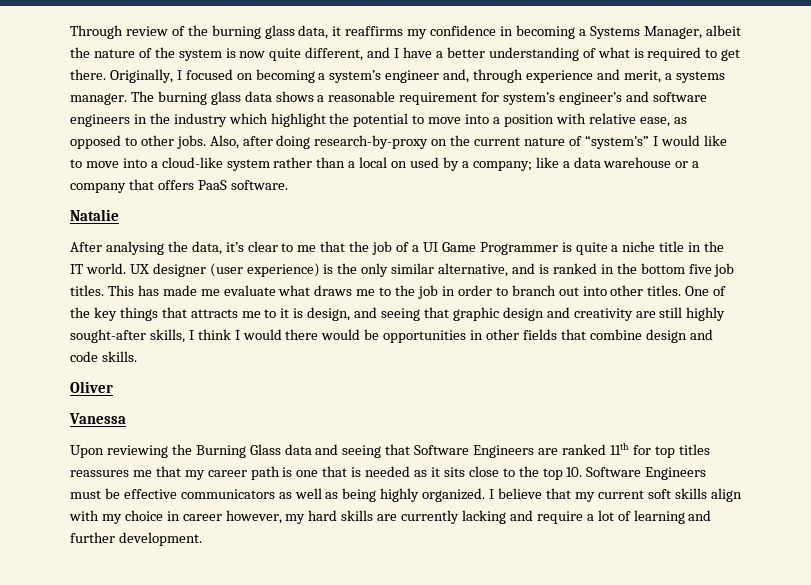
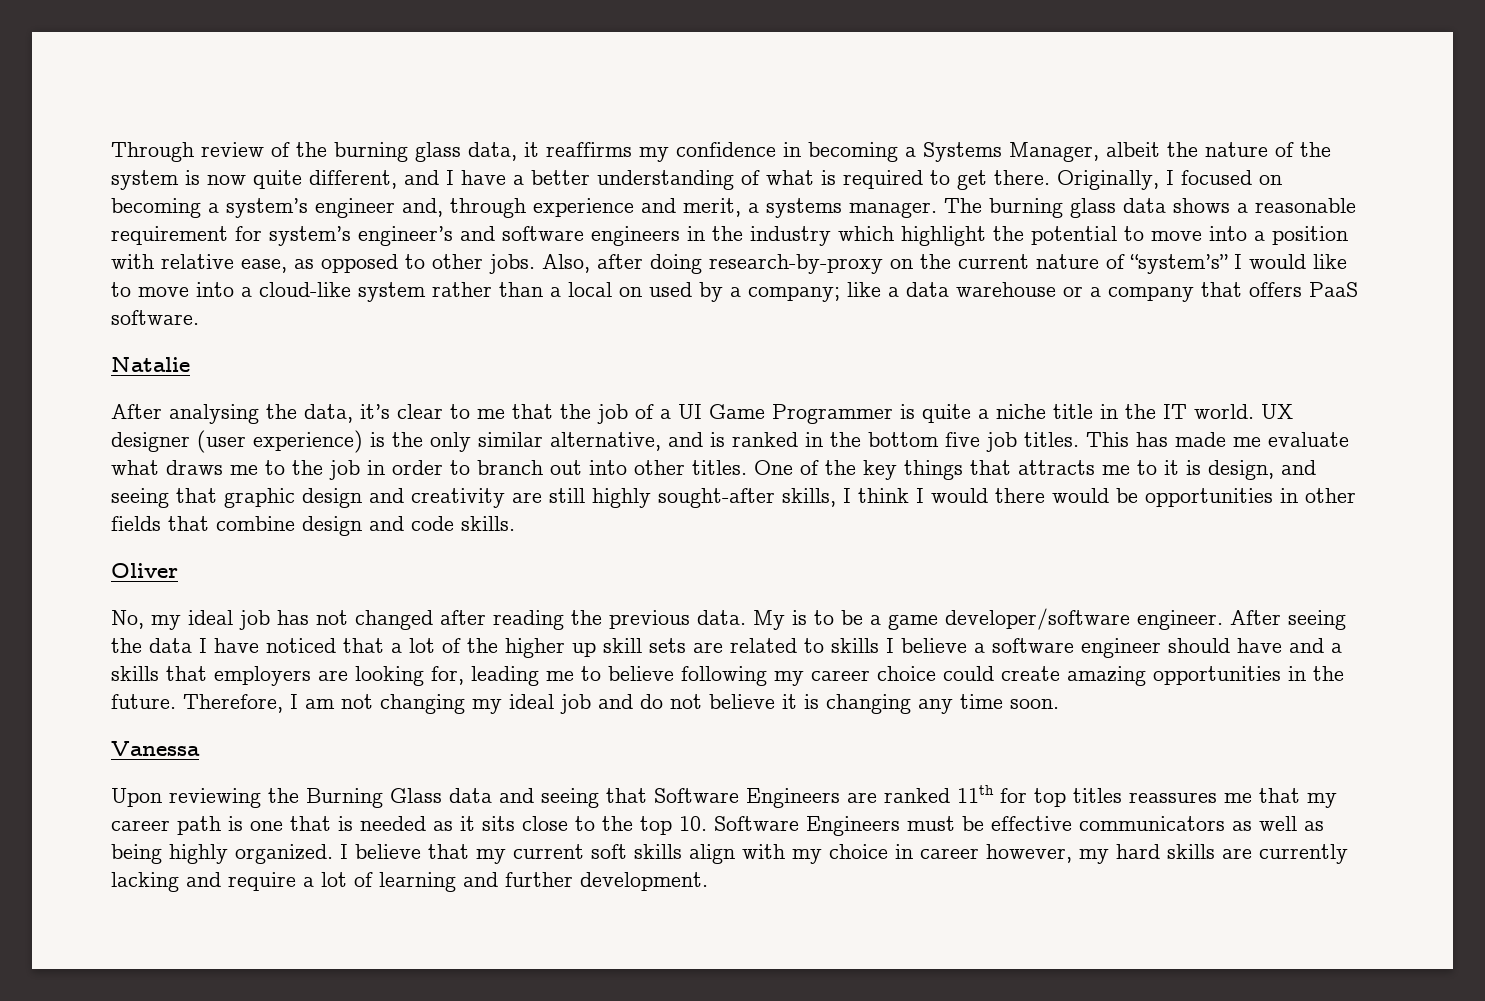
+ No, my ideal job has not changed after reading the previous data. My is to be a game developer/software engineer. After seeing the data I have noticed that a lot of the higher up skill sets are related to skills I believe a software engineer should have and a skills that employers are looking for, leading me to believe following my career choice could create amazing opportunities in the future. Therefore, I am not changing my ideal job and do not believe it is changing any time soon.

